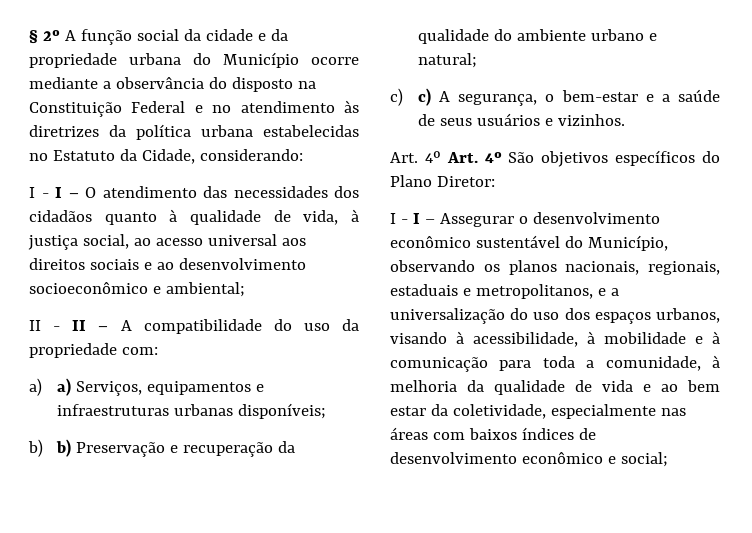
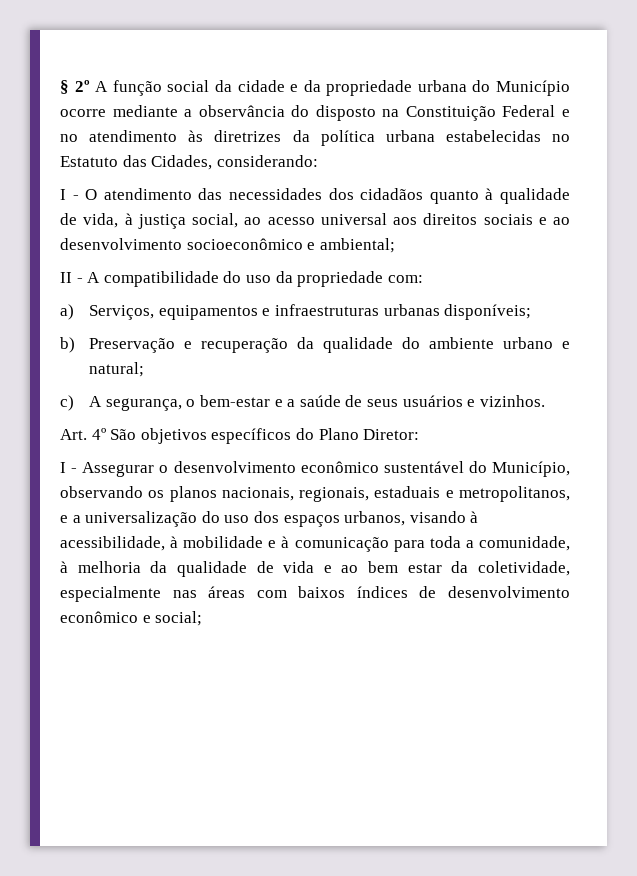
- § 2º A função social da cidade e da propriedade urbana do Município ocorre mediante a observância do disposto na Constituição Federal e no atendimento às diretrizes da política urbana estabelecidas no Estatuto da Cidade, considerando:
+ § 2º A função social da cidade e da propriedade urbana do Município ocorre mediante a observância do disposto na Constituição Federal e no atendimento às diretrizes da política urbana estabelecidas no Estatuto das Cidades, considerando:
- I - I – O atendimento das necessidades dos cidadãos quanto à qualidade de vida, à justiça social, ao acesso universal aos direitos sociais e ao desenvolvimento socioeconômico e ambiental;
+ I - O atendimento das necessidades dos cidadãos quanto à qualidade de vida, à justiça social, ao acesso universal aos direitos sociais e ao desenvolvimento socioeconômico e ambiental;
- II - II – A compatibilidade do uso da propriedade com:
+ II - A compatibilidade do uso da propriedade com:
- a) a) Serviços, equipamentos e infraestruturas urbanas disponíveis;
+ a) Serviços, equipamentos e infraestruturas urbanas disponíveis;
- b) b) Preservação e recuperação da qualidade do ambiente urbano e natural;
+ b) Preservação e recuperação da qualidade do ambiente urbano e natural;
- c) c) A segurança, o bem-estar e a saúde de seus usuários e vizinhos.
+ c) A segurança, o bem-estar e a saúde de seus usuários e vizinhos.
- Art. 4º Art. 4º São objetivos específicos do Plano Diretor:
+ Art. 4º São objetivos específicos do Plano Diretor:
- I - I – Assegurar o desenvolvimento econômico sustentável do Município, observando os planos nacionais, regionais, estaduais e metropolitanos, e a universalização do uso dos espaços urbanos, visando à acessibilidade, à mobilidade e à comunicação para toda a comunidade, à melhoria da qualidade de vida e ao bem estar da coletividade, especialmente nas áreas com baixos índices de desenvolvimento econômico e social;
+ I - Assegurar o desenvolvimento econômico sustentável do Município, observando os planos nacionais, regionais, estaduais e metropolitanos, e a universalização do uso dos espaços urbanos, visando à acessibilidade, à mobilidade e à comunicação para toda a comunidade, à melhoria da qualidade de vida e ao bem estar da coletividade, especialmente nas áreas com baixos índices de desenvolvimento econômico e social;

